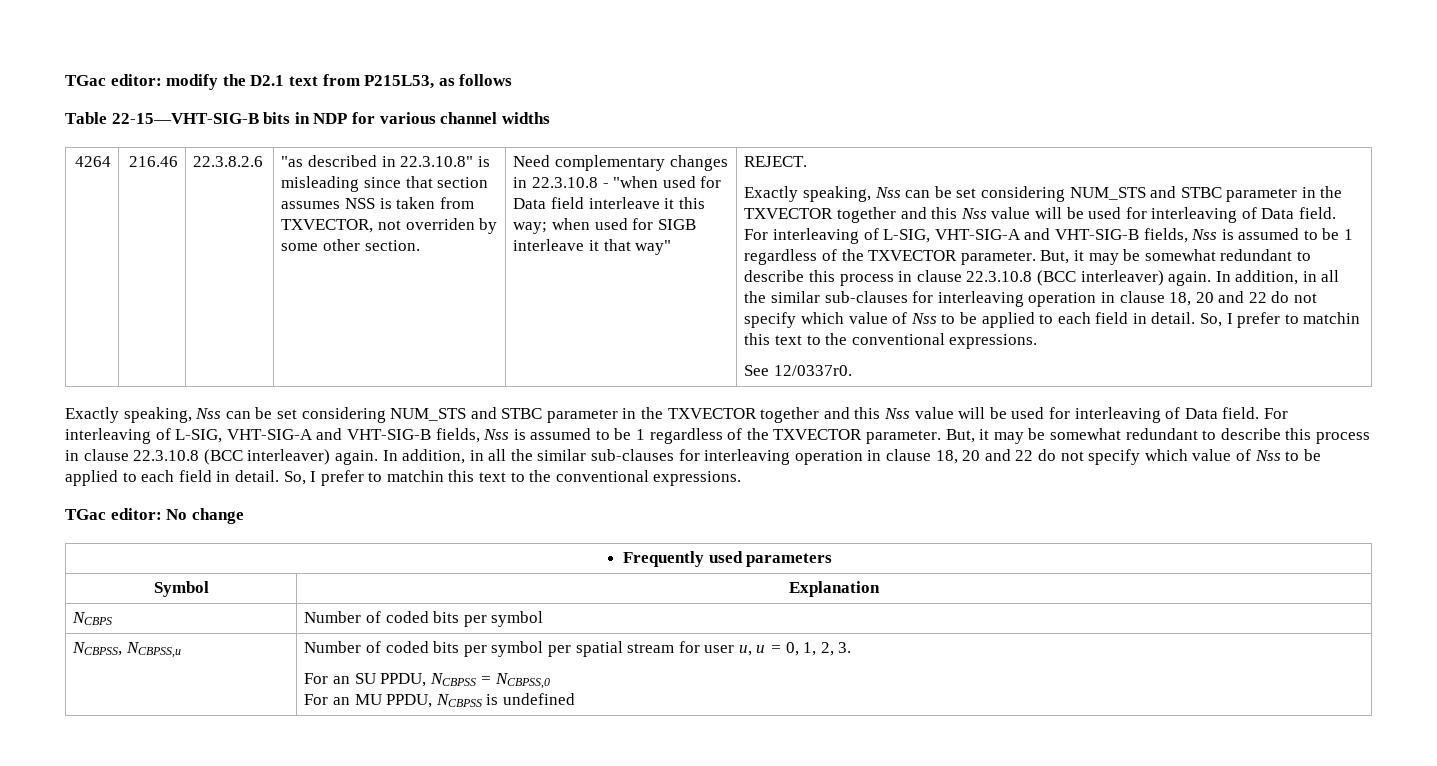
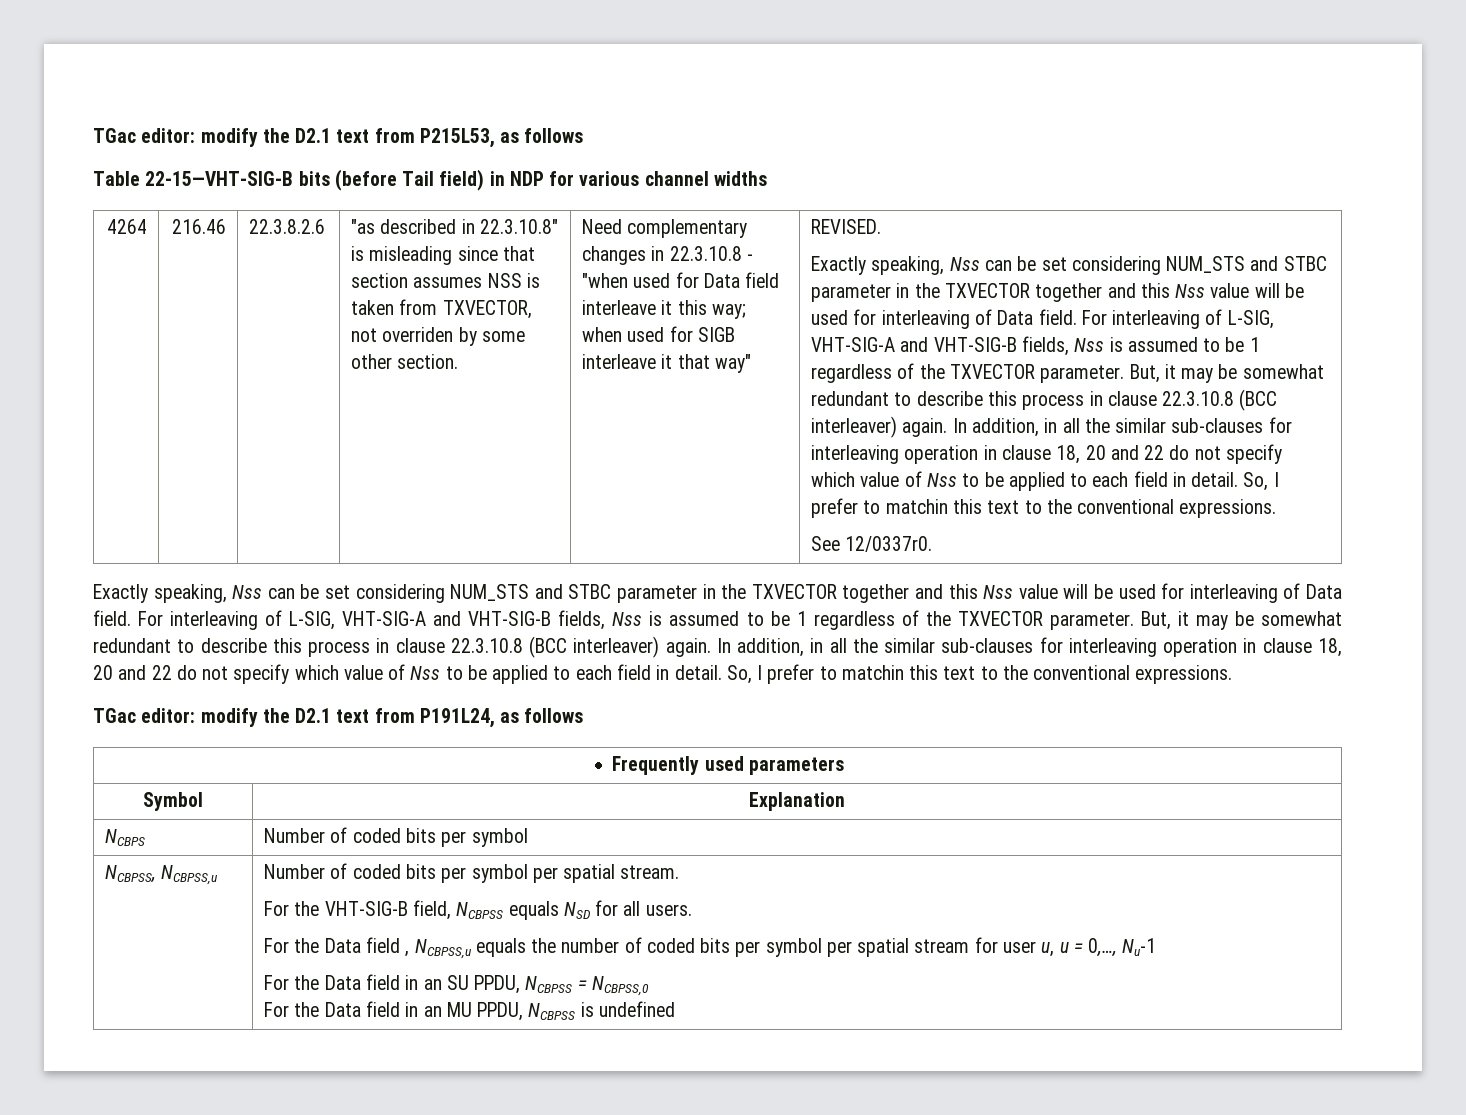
- Table 22-15—VHT-SIG-B bits in NDP for various channel widths
+ Table 22-15—VHT-SIG-B bits (before Tail field) in NDP for various channel widths
- REJECT.
+ REVISED.
- TGac editor: No change
+ TGac editor: modify the D2.1 text from P191L24, as follows
- Number of coded bits per symbol per spatial stream for user u, u = 0, 1, 2, 3.
- For an SU PPDU, NCBPSS = NCBPSS,0
+ Number of coded bits per symbol per spatial stream.
+ For the VHT-SIG-B field, NCBPSS equals NSD for all users.
+ For the Data field , NCBPSS,u equals the number of coded bits per symbol per spatial stream for user u, u = 0,…, Nu-1
+ For the Data field in an SU PPDU, NCBPSS = NCBPSS,0
- For an MU PPDU, NCBPSS is undefined
+ For the Data field in an MU PPDU, NCBPSS is undefined

